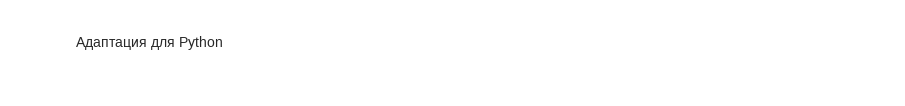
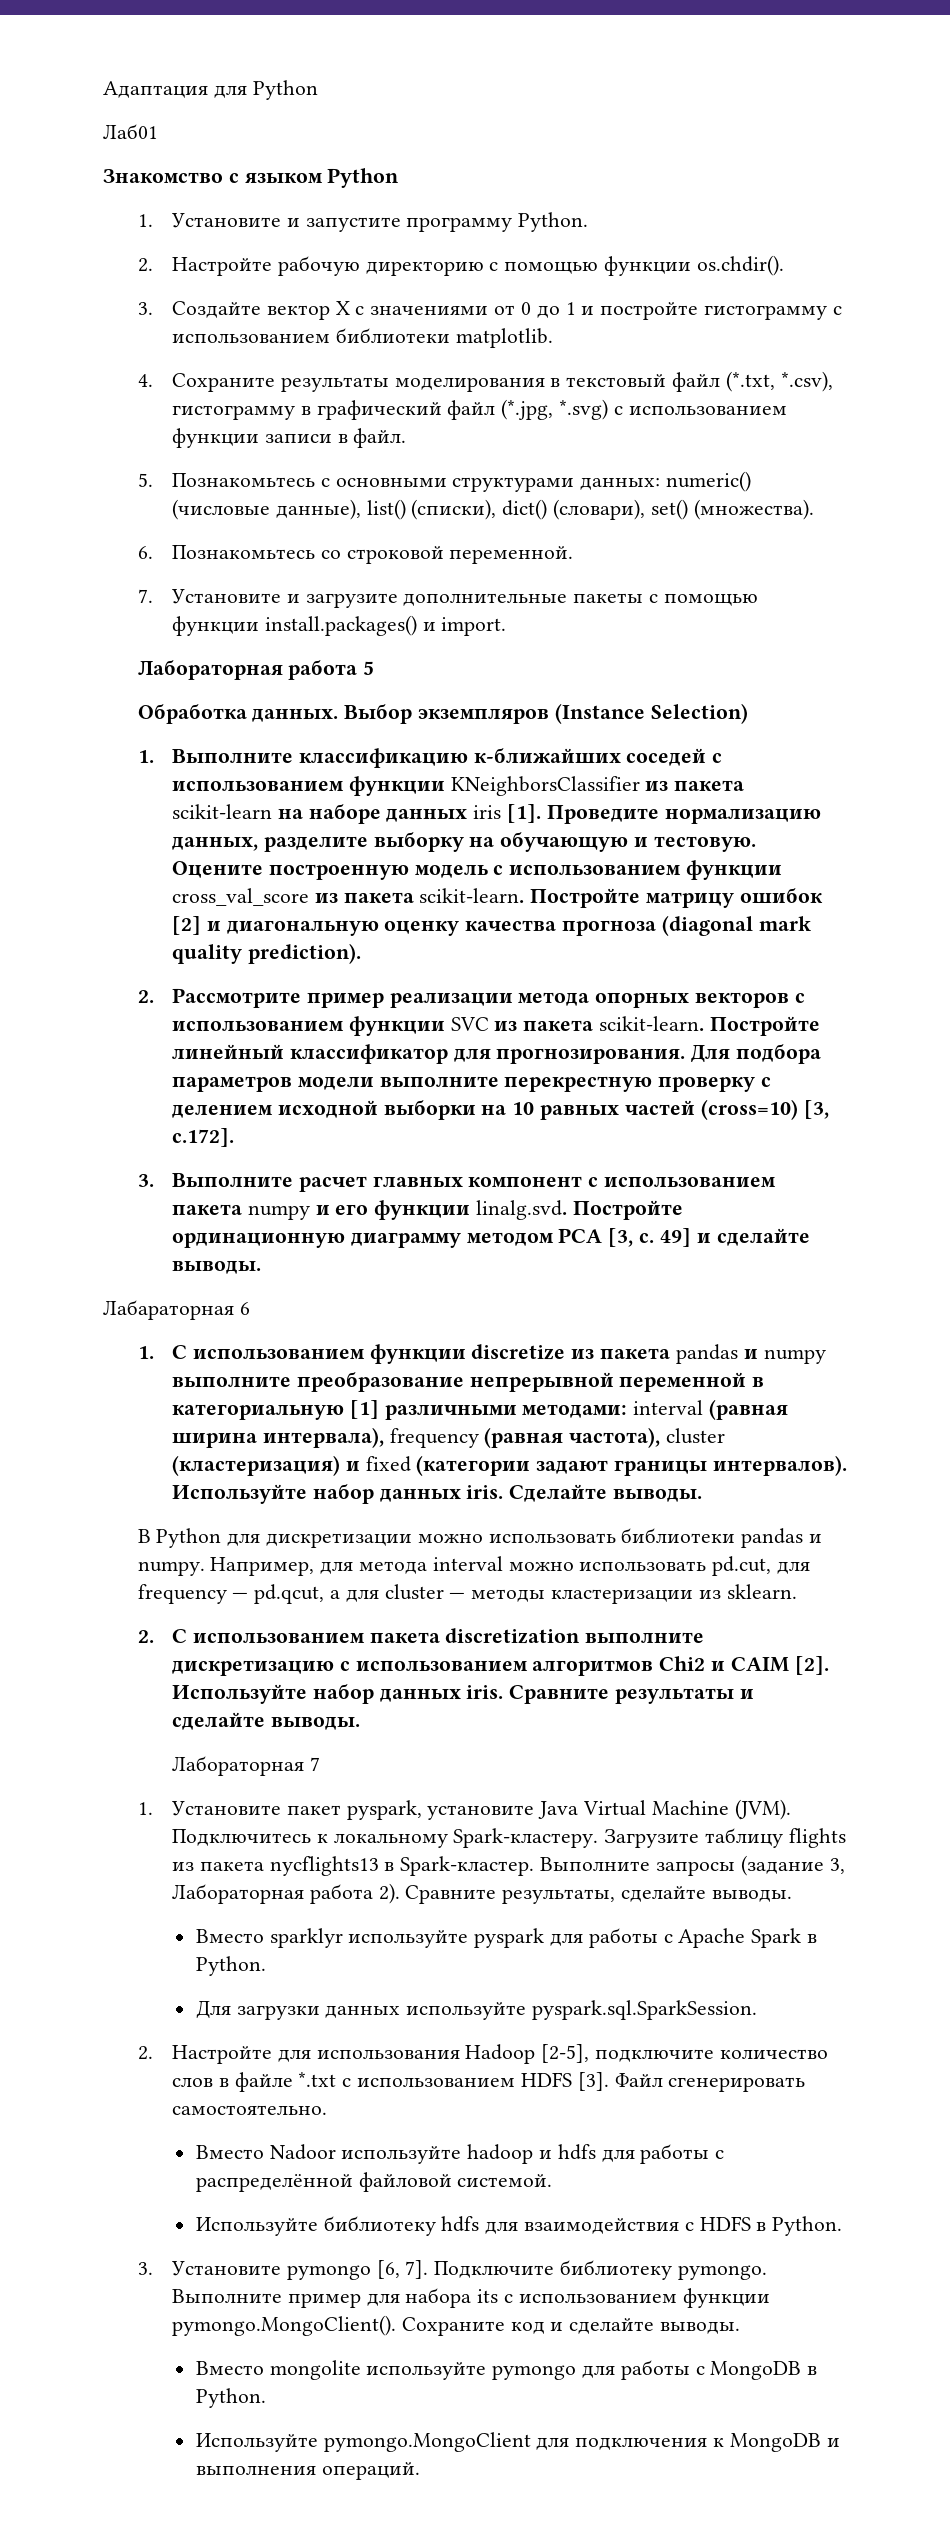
+ Лаб01
+ Знакомство с языком Python
+ 1. Установите и запустите программу Python.
+ 2. Настройте рабочую директорию с помощью функции os.chdir().
+ 3. Создайте вектор X с значениями от 0 до 1 и постройте гистограмму с использованием библиотеки matplotlib.
+ 4. Сохраните результаты моделирования в текстовый файл (*.txt, *.csv), гистограмму в графический файл (*.jpg, *.svg) с использованием функции записи в файл.
+ 5. Познакомьтесь с основными структурами данных: numeric() (числовые данные), list() (списки), dict() (словари), set() (множества).
+ 6. Познакомьтесь со строковой переменной.
+ 7. Установите и загрузите дополнительные пакеты с помощью функции install.packages() и import.
+ Лабораторная работа 5
+ Обработка данных. Выбор экземпляров (Instance Selection)
+ 1. Выполните классификацию к-ближайших соседей с использованием функции KNeighborsClassifier из пакета scikit-learn на наборе данных iris [1]. Проведите нормализацию данных, разделите выборку на обучающую и тестовую. Оцените построенную модель с использованием функции cross_val_score из пакета scikit-learn. Постройте матрицу ошибок [2] и диагональную оценку качества прогноза (diagonal mark quality prediction).
+ 2. Рассмотрите пример реализации метода опорных векторов с использованием функции SVC из пакета scikit-learn. Постройте линейный классификатор для прогнозирования. Для подбора параметров модели выполните перекрестную проверку с делением исходной выборки на 10 равных частей (cross=10) [3, с.172].
+ 3. Выполните расчет главных компонент с использованием пакета numpy и его функции linalg.svd. Постройте ординационную диаграмму методом PCA [3, с. 49] и сделайте выводы.
+ Лабараторная 6
+ 1. С использованием функции discretize из пакета pandas и numpy выполните преобразование непрерывной переменной в категориальную [1] различными методами: interval (равная ширина интервала), frequency (равная частота), cluster (кластеризация) и fixed (категории задают границы интервалов). Используйте набор данных iris. Сделайте выводы.
+ В Python для дискретизации можно использовать библиотеки pandas и numpy. Например, для метода interval можно использовать pd.cut, для frequency — pd.qcut, а для cluster — методы кластеризации из sklearn.
+ 2. С использованием пакета discretization выполните дискретизацию с использованием алгоритмов Chi2 и CAIM [2]. Используйте набор данных iris. Сравните результаты и сделайте выводы.
+ Лабораторная 7
+ 1. Установите пакет pyspark, установите Java Virtual Machine (JVM). Подключитесь к локальному Spark-кластеру. Загрузите таблицу flights из пакета nycflights13 в Spark-кластер. Выполните запросы (задание 3, Лабораторная работа 2). Сравните результаты, сделайте выводы.
+ Вместо sparklyr используйте pyspark для работы с Apache Spark в Python.
+ Для загрузки данных используйте pyspark.sql.SparkSession.
+ 2. Настройте для использования Hadoop [2-5], подключите количество слов в файле *.txt с использованием HDFS [3]. Файл сгенерировать самостоятельно.
+ Вместо Nadoor используйте hadoop и hdfs для работы с распределённой файловой системой.
+ Используйте библиотеку hdfs для взаимодействия с HDFS в Python.
+ 3. Установите pymongo [6, 7]. Подключите библиотеку pymongo. Выполните пример для набора its с использованием функции pymongo.MongoClient(). Сохраните код и сделайте выводы.
+ Вместо mongolite используйте pymongo для работы с MongoDB в Python.
+ Используйте pymongo.MongoClient для подключения к MongoDB и выполнения операций.

